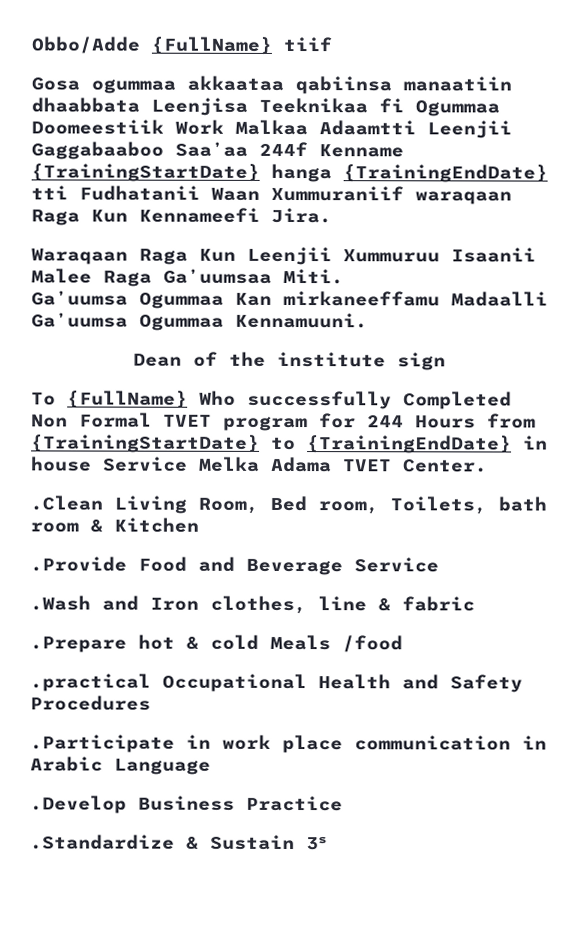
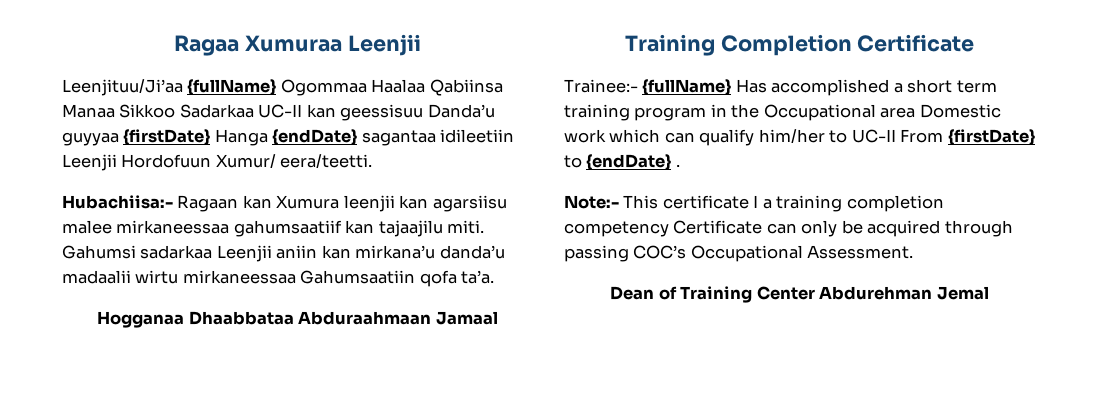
- Obbo/Adde {FullName} tiif
- Gosa ogummaa akkaataa qabiinsa manaatiin dhaabbata Leenjisa Teeknikaa fi Ogummaa Doomeestiik Work Malkaa Adaamtti Leenjii Gaggabaaboo Saa’aa 244f Kenname {TrainingStartDate} hanga {TrainingEndDate} tti Fudhatanii Waan Xummuraniif waraqaan Raga Kun Kennameefi Jira.
- Waraqaan Raga Kun Leenjii Xummuruu Isaanii Malee Raga Ga’uumsaa Miti.
- Ga’uumsa Ogummaa Kan mirkaneeffamu Madaalli Ga’uumsa Ogummaa Kennamuuni.
- Dean of the institute sign
- To {FullName} Who successfully Completed Non Formal TVET program for 244 Hours from {TrainingStartDate} to {TrainingEndDate} in house Service Melka Adama TVET Center.
- .Clean Living Room, Bed room, Toilets, bath room & Kitchen
- .Provide Food and Beverage Service
- .Wash and Iron clothes, line & fabric
- .Prepare hot & cold Meals /food
- .practical Occupational Health and Safety Procedures
- .Participate in work place communication in Arabic Language
- .Develop Business Practice
- .Standardize & Sustain 3s
+ Ragaa Xumuraa Leenjii
+ Leenjituu/Ji’aa {fullName} Ogommaa Haalaa Qabiinsa Manaa Sikkoo Sadarkaa UC-II kan geessisuu Danda’u guyyaa {firstDate} Hanga {endDate} sagantaa idileetiin Leenjii Hordofuun Xumur/ eera/teetti.
+ Hubachiisa:- Ragaan kan Xumura leenjii kan agarsiisu malee mirkaneessaa gahumsaatiif kan tajaajilu miti. Gahumsi sadarkaa Leenjii aniin kan mirkana’u danda’u madaalii wirtu mirkaneessaa Gahumsaatiin qofa ta’a.
+ Hogganaa Dhaabbataa Abduraahmaan Jamaal
+ Training Completion Certificate
+ Trainee:- {fullName} Has accomplished a short term training program in the Occupational area Domestic work which can qualify him/her to UC-II From {firstDate} to {endDate} .
+ Note:- This certificate I a training completion competency Certificate can only be acquired through passing COC’s Occupational Assessment.
+ Dean of Training Center Abdurehman Jemal

